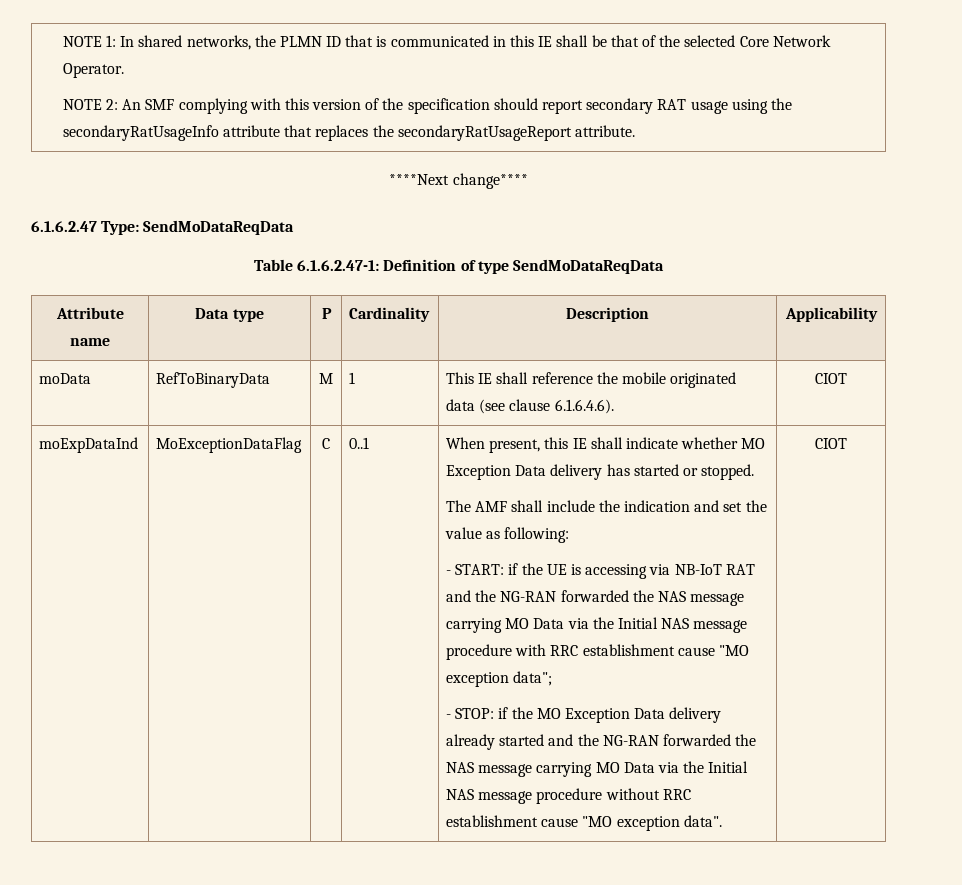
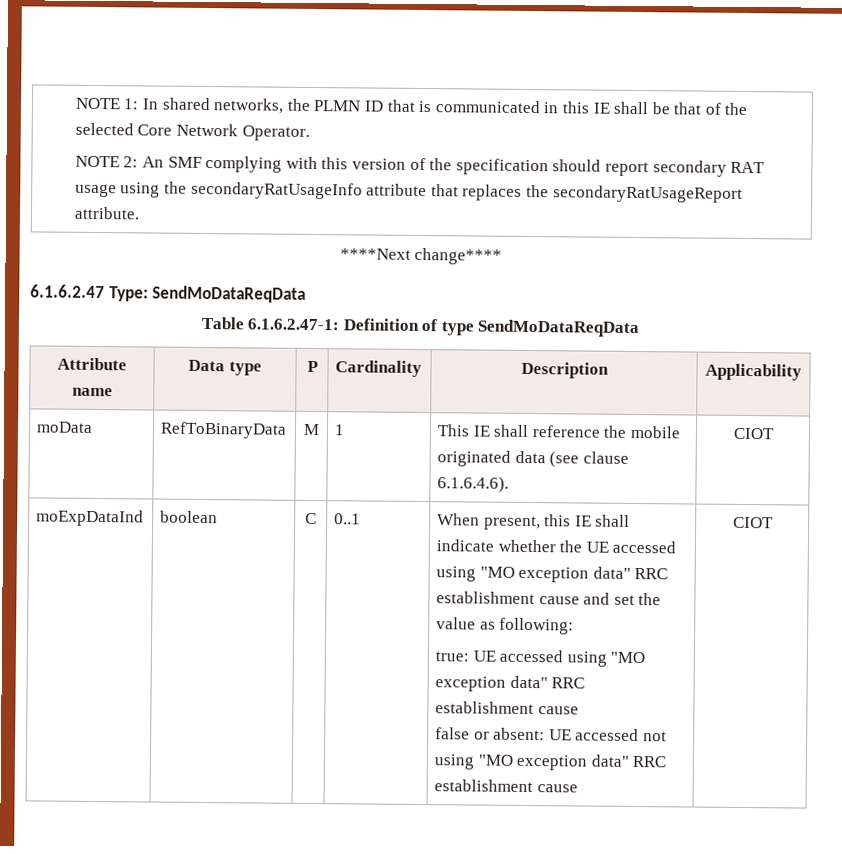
- MoExceptionDataFlag
+ boolean
- When present, this IE shall indicate whether MO Exception Data delivery has started or stopped.
- The AMF shall include the indication and set the value as following:
+ When present, this IE shall indicate whether the UE accessed using "MO exception data" RRC establishment cause and set the value as following:
- - START: if the UE is accessing via NB-IoT RAT and the NG-RAN forwarded the NAS message carrying MO Data via the Initial NAS message procedure with RRC establishment cause "MO exception data";
- - STOP: if the MO Exception Data delivery already started and the NG-RAN forwarded the NAS message carrying MO Data via the Initial NAS message procedure without RRC establishment cause "MO exception data".
+ true: UE accessed using "MO exception data" RRC establishment cause
+ false or absent: UE accessed not using "MO exception data" RRC establishment cause

